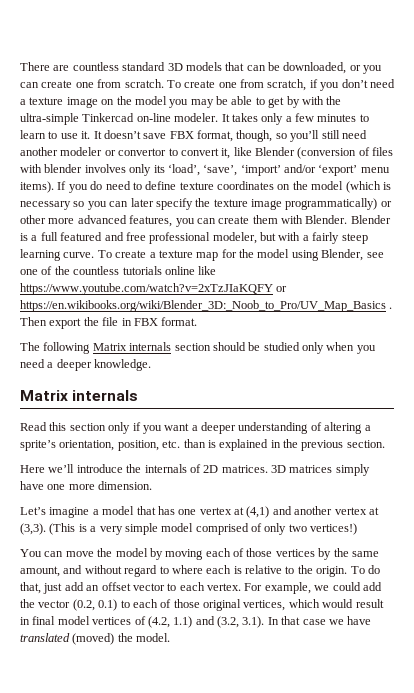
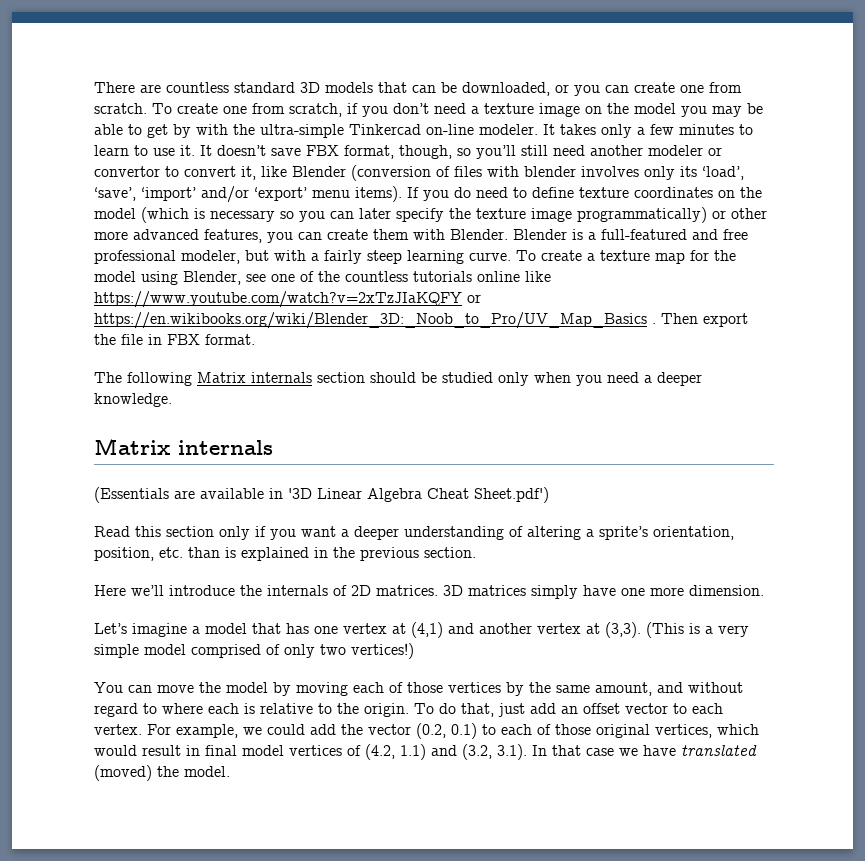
- Blender is a full featured and free professional modeler, but with a fairly steep learning curve.
+ Blender is a full-featured and free professional modeler, but with a fairly steep learning curve.
+ (Essentials are available in '3D Linear Algebra Cheat Sheet.pdf')

